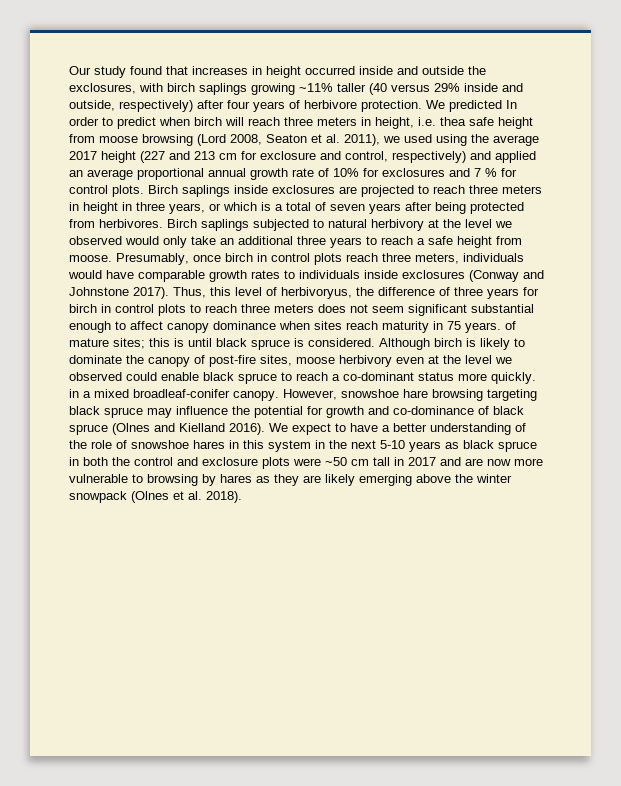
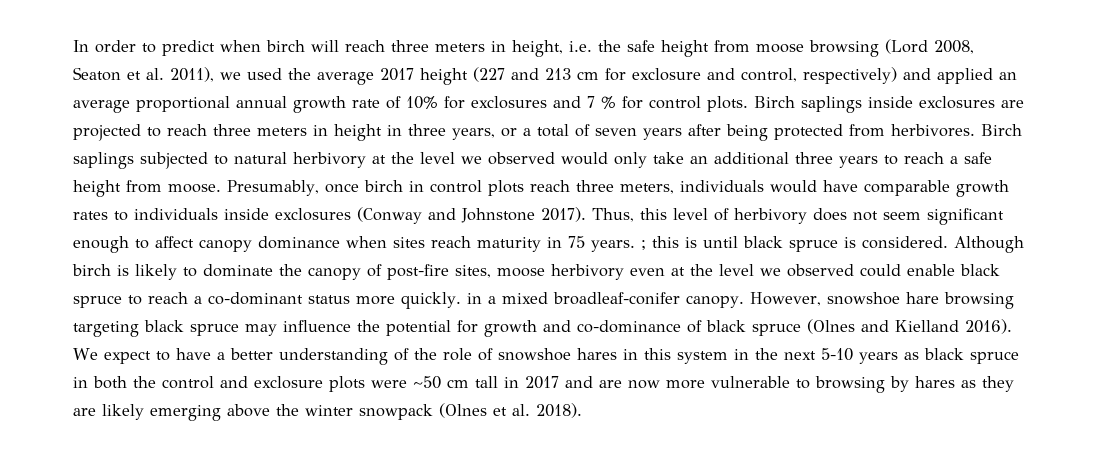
- Our study found that increases in height occurred inside and outside the exclosures, with birch saplings growing ~11% taller (40 versus 29% inside and outside, respectively) after four years of herbivore protection. We predicted In order to predict when birch will reach three meters in height, i.e. thea safe height from moose browsing (Lord 2008, Seaton et al. 2011), we used using the average 2017 height (227 and 213 cm for exclosure and control, respectively) and applied an average proportional annual growth rate of 10% for exclosures and 7 % for control plots.
+ In order to predict when birch will reach three meters in height, i.e. the safe height from moose browsing (Lord 2008, Seaton et al. 2011), we used the average 2017 height (227 and 213 cm for exclosure and control, respectively) and applied an average proportional annual growth rate of 10% for exclosures and 7 % for control plots.
- Birch saplings inside exclosures are projected to reach three meters in height in three years, or which is a total of seven years after being protected from herbivores.
+ Birch saplings inside exclosures are projected to reach three meters in height in three years, or a total of seven years after being protected from herbivores.
- Thus, this level of herbivoryus, the difference of three years for birch in control plots to reach three meters does not seem significant substantial enough to affect canopy dominance when sites reach maturity in 75 years. of mature sites; this is until black spruce is considered.
+ Thus, this level of herbivory does not seem significant enough to affect canopy dominance when sites reach maturity in 75 years. ; this is until black spruce is considered.

